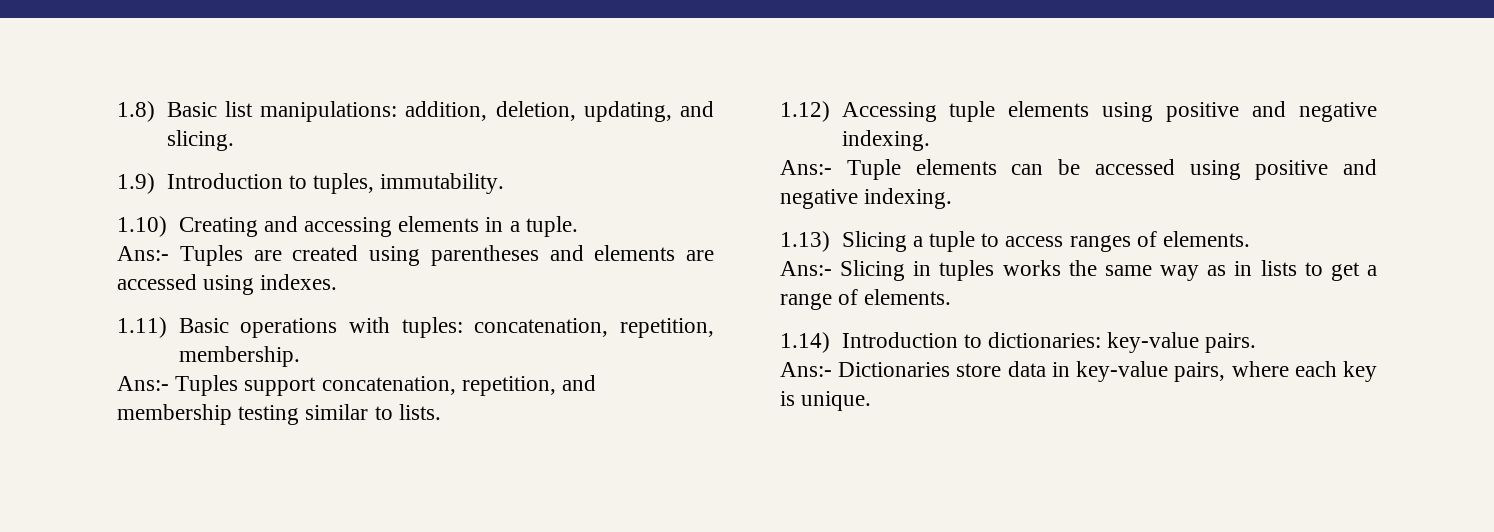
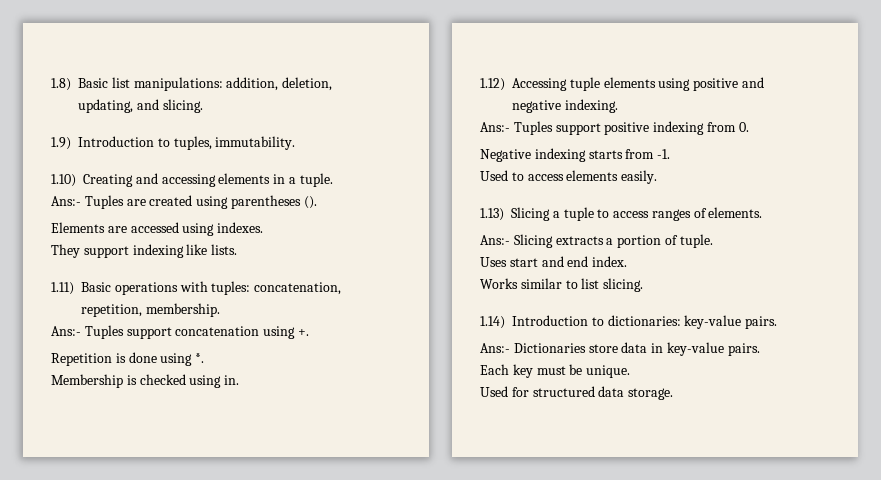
- Ans:- Tuples are created using parentheses and elements are accessed using indexes.
+ Ans:- Tuples are created using parentheses ().
+ Elements are accessed using indexes.
+ They support indexing like lists.
- Ans:- Tuples support concatenation, repetition, and membership testing similar to lists.
+ Ans:- Tuples support concatenation using +.
+ Repetition is done using *.
+ Membership is checked using in.
- Ans:- Tuple elements can be accessed using positive and negative indexing.
+ Ans:- Tuples support positive indexing from 0.
+ Negative indexing starts from -1.
+ Used to access elements easily.
- Ans:- Slicing in tuples works the same way as in lists to get a range of elements.
+ Ans:- Slicing extracts a portion of tuple.
+ Uses start and end index.
+ Works similar to list slicing.
- Ans:- Dictionaries store data in key-value pairs, where each key is unique.
+ Ans:- Dictionaries store data in key-value pairs.
+ Each key must be unique.
+ Used for structured data storage.

